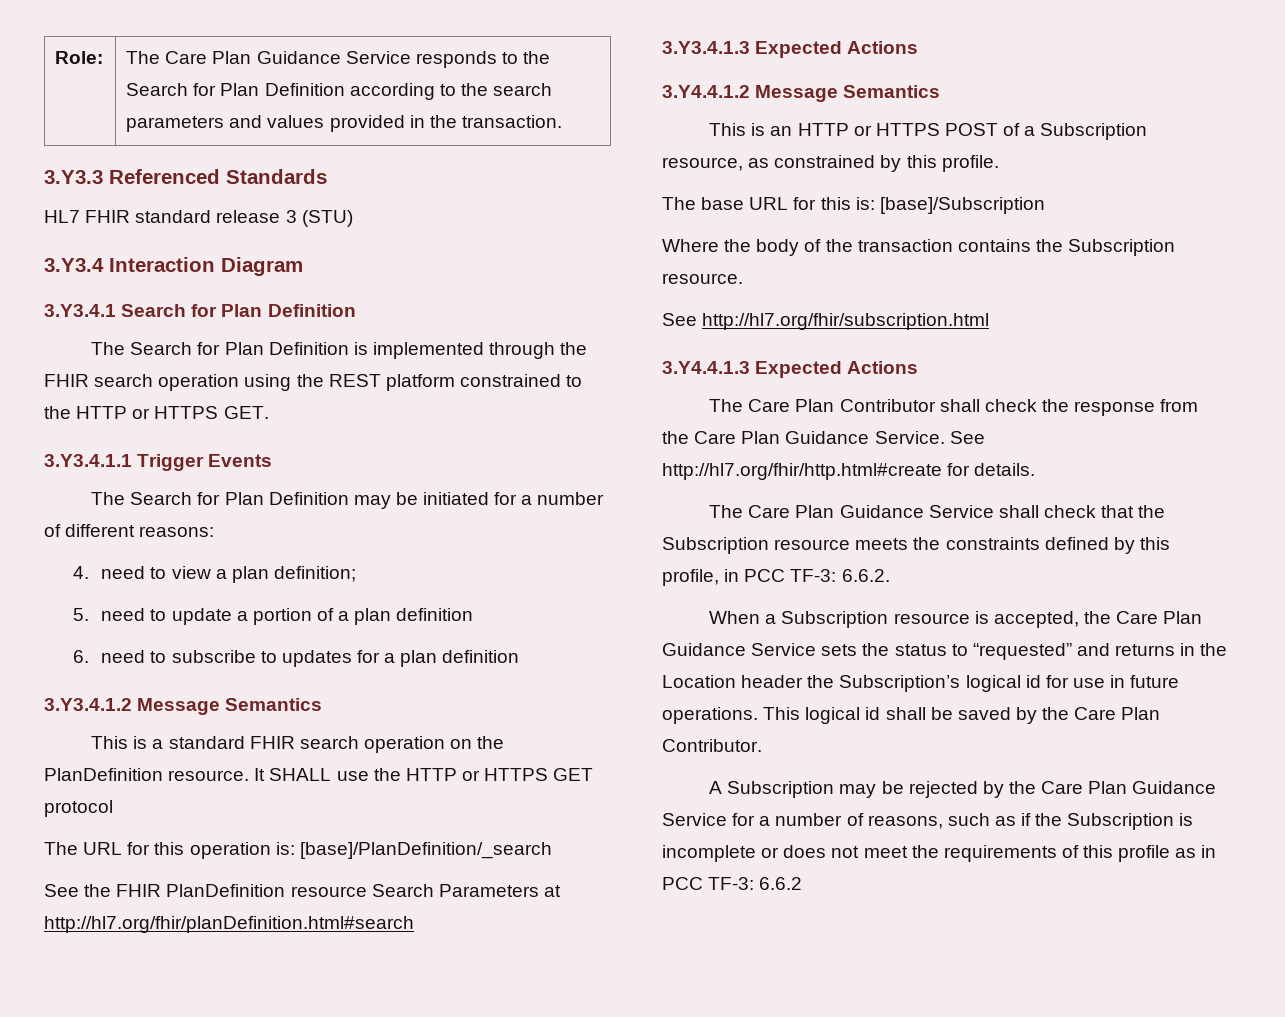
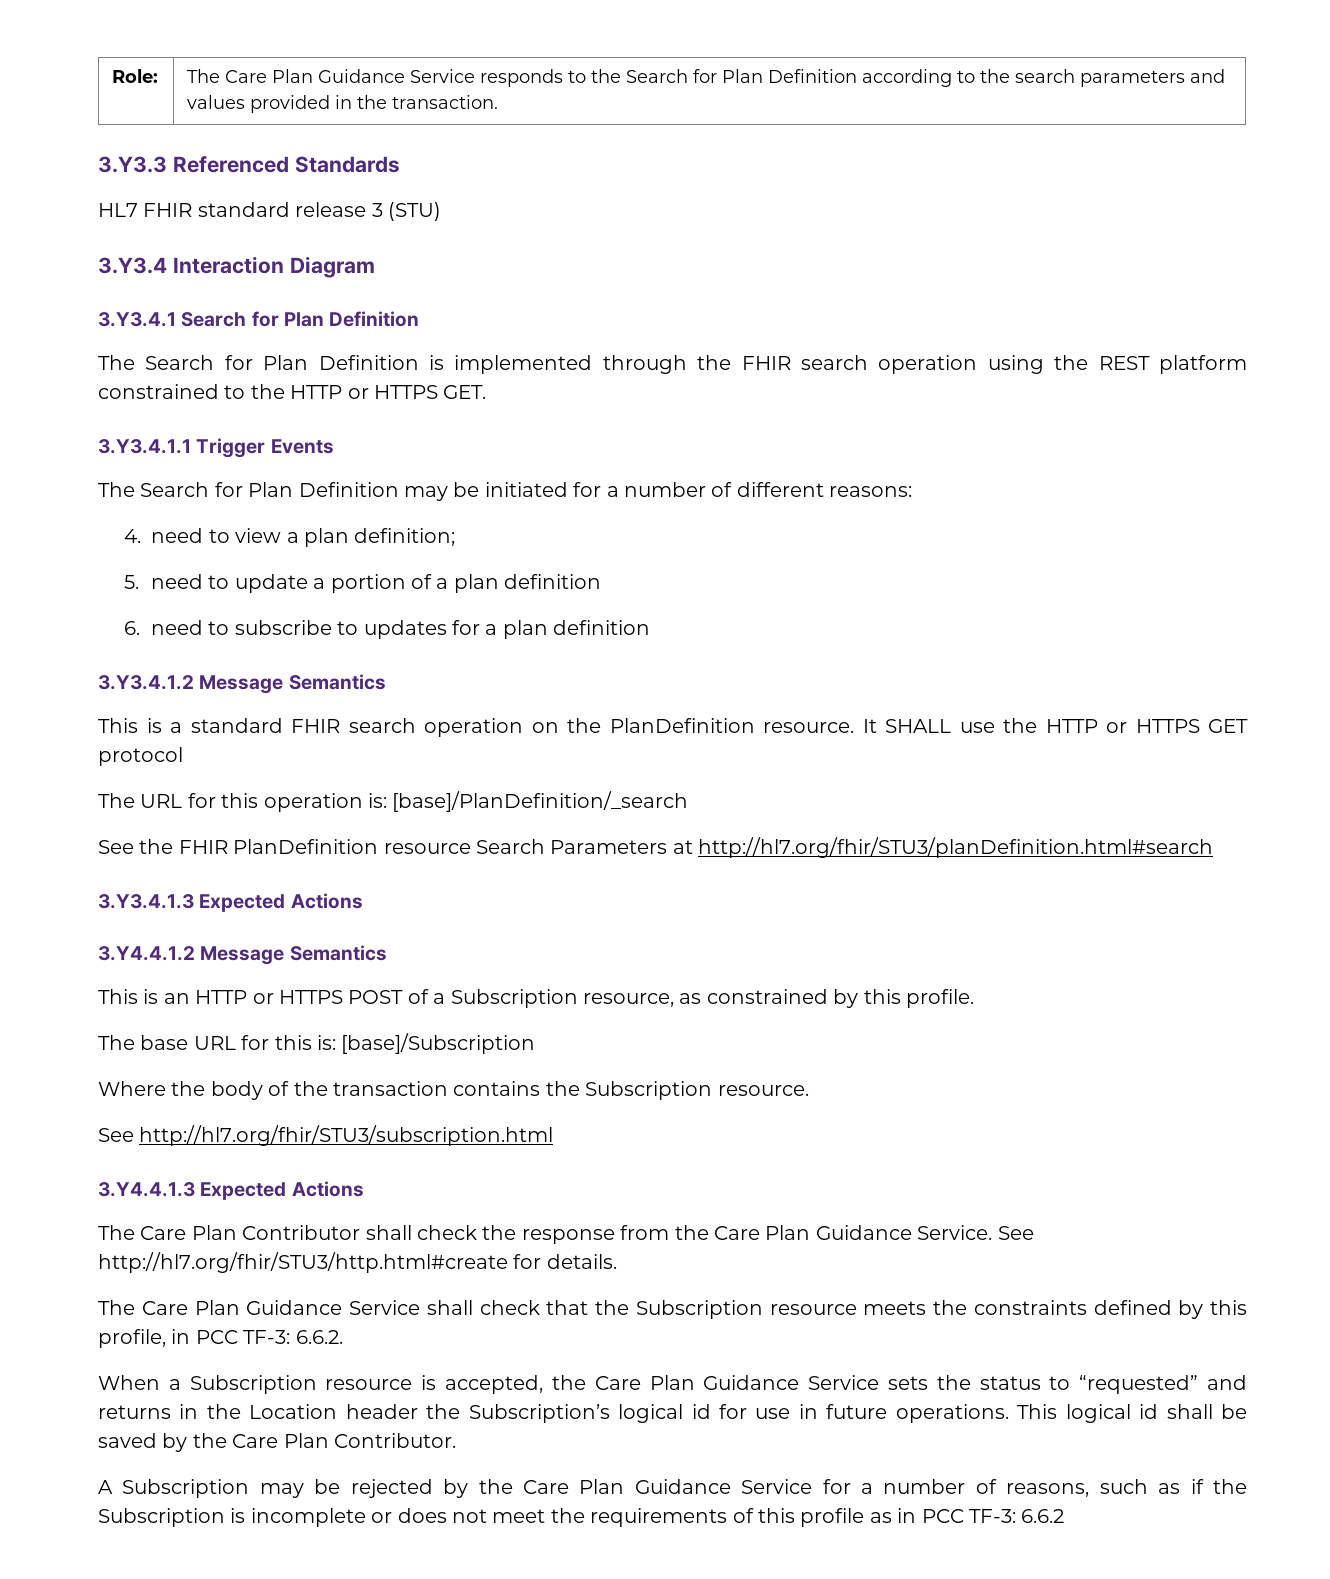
- See the FHIR PlanDefinition resource Search Parameters at http://hl7.org/fhir/planDefinition.html#search
+ See the FHIR PlanDefinition resource Search Parameters at http://hl7.org/fhir/STU3/planDefinition.html#search
- See http://hl7.org/fhir/subscription.html
+ See http://hl7.org/fhir/STU3/subscription.html
- See http://hl7.org/fhir/http.html#create for details.
+ See http://hl7.org/fhir/STU3/http.html#create for details.

